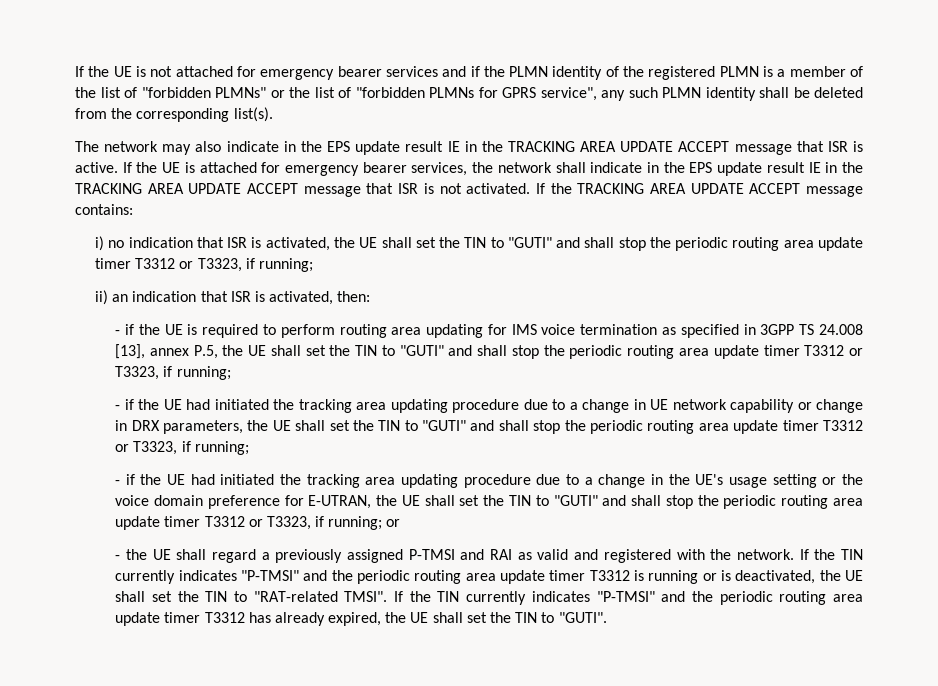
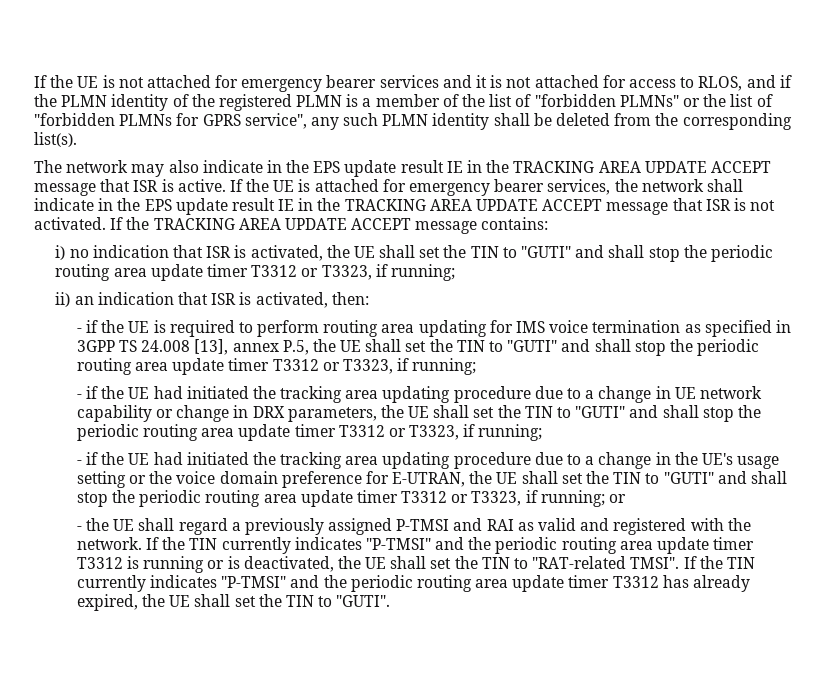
- If the UE is not attached for emergency bearer services and if the PLMN identity of the registered PLMN is a member of the list of "forbidden PLMNs" or the list of "forbidden PLMNs for GPRS service", any such PLMN identity shall be deleted from the corresponding list(s).
+ If the UE is not attached for emergency bearer services and it is not attached for access to RLOS, and if the PLMN identity of the registered PLMN is a member of the list of "forbidden PLMNs" or the list of "forbidden PLMNs for GPRS service", any such PLMN identity shall be deleted from the corresponding list(s).

